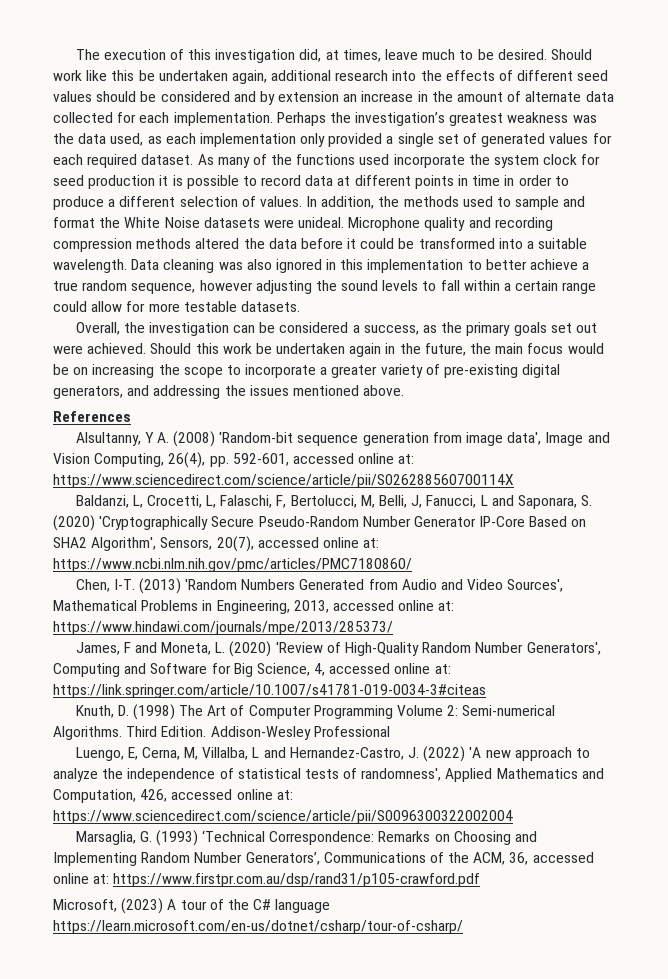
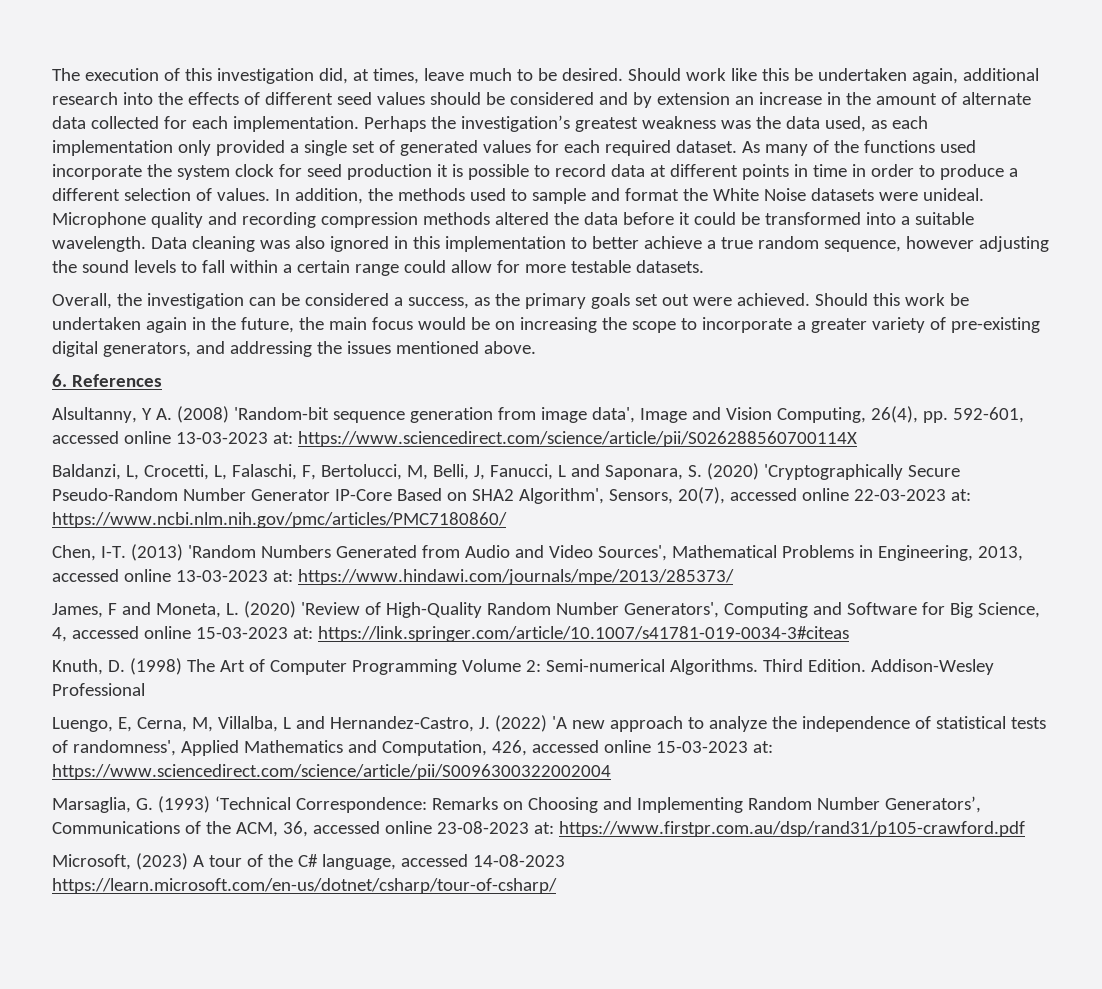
- References
+ 6. References
- Alsultanny, Y A. (2008) 'Random-bit sequence generation from image data', Image and Vision Computing, 26(4), pp. 592-601, accessed online at: https://www.sciencedirect.com/science/article/pii/S026288560700114X
+ Alsultanny, Y A. (2008) 'Random-bit sequence generation from image data', Image and Vision Computing, 26(4), pp. 592-601, accessed online 13-03-2023 at: https://www.sciencedirect.com/science/article/pii/S026288560700114X
- Baldanzi, L, Crocetti, L, Falaschi, F, Bertolucci, M, Belli, J, Fanucci, L and Saponara, S. (2020) 'Cryptographically Secure Pseudo-Random Number Generator IP-Core Based on SHA2 Algorithm', Sensors, 20(7), accessed online at: https://www.ncbi.nlm.nih.gov/pmc/articles/PMC7180860/
+ Baldanzi, L, Crocetti, L, Falaschi, F, Bertolucci, M, Belli, J, Fanucci, L and Saponara, S. (2020) 'Cryptographically Secure Pseudo-Random Number Generator IP-Core Based on SHA2 Algorithm', Sensors, 20(7), accessed online 22-03-2023 at: https://www.ncbi.nlm.nih.gov/pmc/articles/PMC7180860/
- Chen, I-T. (2013) 'Random Numbers Generated from Audio and Video Sources', Mathematical Problems in Engineering, 2013, accessed online at: https://www.hindawi.com/journals/mpe/2013/285373/
+ Chen, I-T. (2013) 'Random Numbers Generated from Audio and Video Sources', Mathematical Problems in Engineering, 2013, accessed online 13-03-2023 at: https://www.hindawi.com/journals/mpe/2013/285373/
- James, F and Moneta, L. (2020) 'Review of High-Quality Random Number Generators', Computing and Software for Big Science, 4, accessed online at: https://link.springer.com/article/10.1007/s41781-019-0034-3#citeas
+ James, F and Moneta, L. (2020) 'Review of High-Quality Random Number Generators', Computing and Software for Big Science, 4, accessed online 15-03-2023 at: https://link.springer.com/article/10.1007/s41781-019-0034-3#citeas
- Luengo, E, Cerna, M, Villalba, L and Hernandez-Castro, J. (2022) 'A new approach to analyze the independence of statistical tests of randomness', Applied Mathematics and Computation, 426, accessed online at: https://www.sciencedirect.com/science/article/pii/S0096300322002004
+ Luengo, E, Cerna, M, Villalba, L and Hernandez-Castro, J. (2022) 'A new approach to analyze the independence of statistical tests of randomness', Applied Mathematics and Computation, 426, accessed online 15-03-2023 at: https://www.sciencedirect.com/science/article/pii/S0096300322002004
- Marsaglia, G. (1993) ‘Technical Correspondence: Remarks on Choosing and Implementing Random Number Generators’, Communications of the ACM, 36, accessed online at: https://www.firstpr.com.au/dsp/rand31/p105-crawford.pdf
+ Marsaglia, G. (1993) ‘Technical Correspondence: Remarks on Choosing and Implementing Random Number Generators’, Communications of the ACM, 36, accessed online 23-08-2023 at: https://www.firstpr.com.au/dsp/rand31/p105-crawford.pdf
- Microsoft, (2023) A tour of the C# language https://learn.microsoft.com/en-us/dotnet/csharp/tour-of-csharp/
+ Microsoft, (2023) A tour of the C# language, accessed 14-08-2023 https://learn.microsoft.com/en-us/dotnet/csharp/tour-of-csharp/

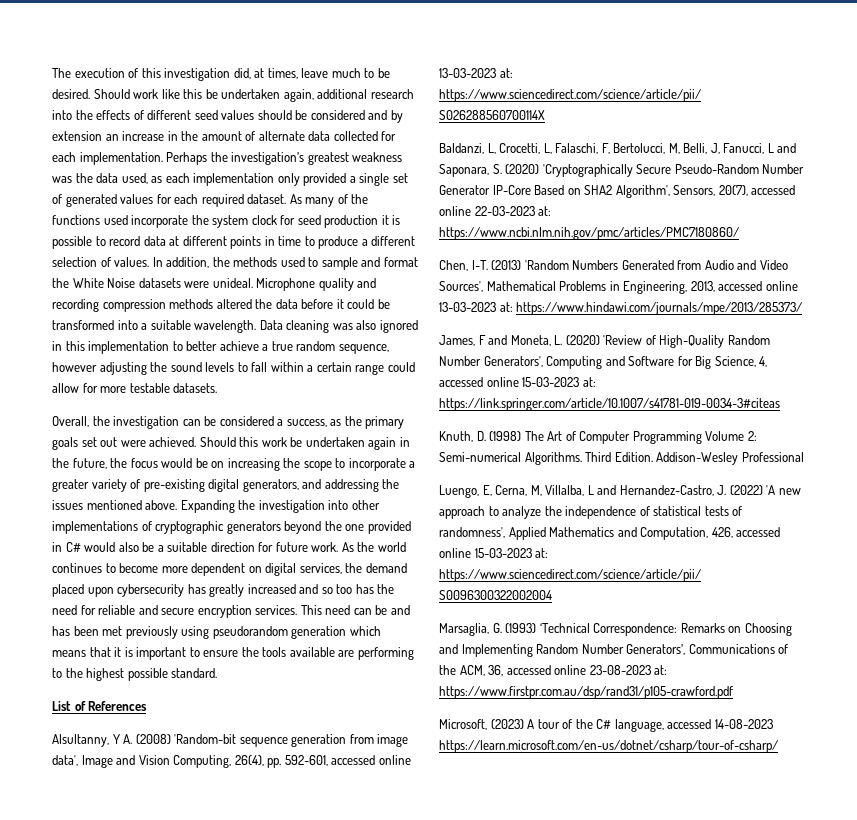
- As many of the functions used incorporate the system clock for seed production it is possible to record data at different points in time in order to produce a different selection of values.
+ As many of the functions used incorporate the system clock for seed production it is possible to record data at different points in time to produce a different selection of values.
- Should this work be undertaken again in the future, the main focus would be on increasing the scope to incorporate a greater variety of pre-existing digital generators, and addressing the issues mentioned above.
- 6. References
+ Should this work be undertaken again in the future, the focus would be on increasing the scope to incorporate a greater variety of pre-existing digital generators, and addressing the issues mentioned above. Expanding the investigation into other implementations of cryptographic generators beyond the one provided in C# would also be a suitable direction for future work. As the world continues to become more dependent on digital services, the demand placed upon cybersecurity has greatly increased and so too has the need for reliable and secure encryption services. This need can be and has been met previously using pseudorandom generation which means that it is important to ensure the tools available are performing to the highest possible standard.
+ List of References

